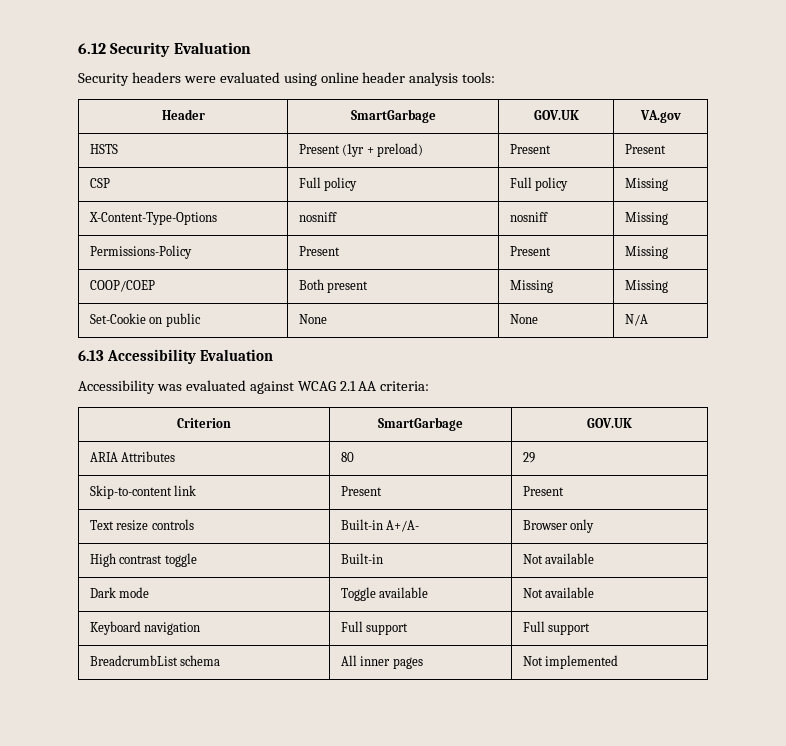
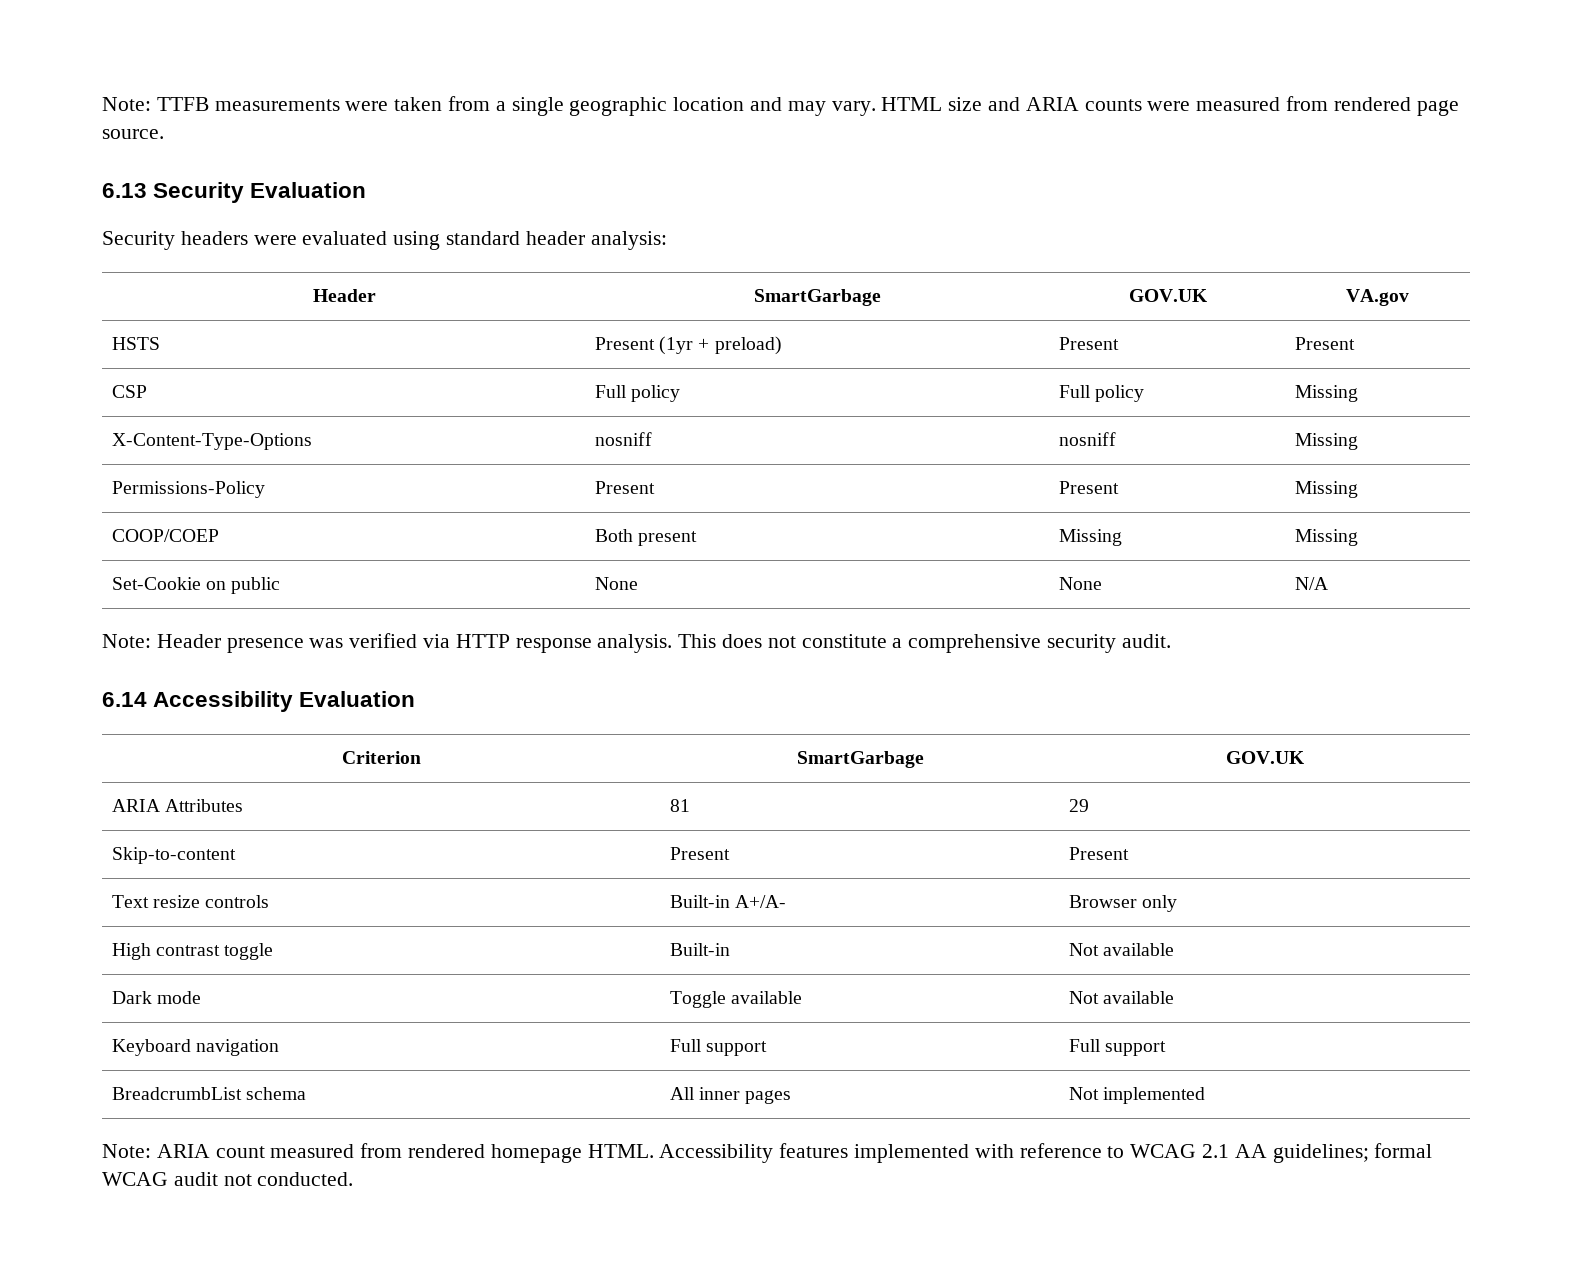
- 6.12 Security Evaluation
+ Note: TTFB measurements were taken from a single geographic location and may vary. HTML size and ARIA counts were measured from rendered page source.
+ 6.13 Security Evaluation
- Security headers were evaluated using online header analysis tools:
+ Security headers were evaluated using standard header analysis:
- 6.13 Accessibility Evaluation
- Accessibility was evaluated against WCAG 2.1 AA criteria:
+ Note: Header presence was verified via HTTP response analysis. This does not constitute a comprehensive security audit.
+ 6.14 Accessibility Evaluation
- ARIA Attributes | 80 | 29
+ ARIA Attributes | 81 | 29
- Skip-to-content link | Present | Present
+ Skip-to-content | Present | Present
+ Note: ARIA count measured from rendered homepage HTML. Accessibility features implemented with reference to WCAG 2.1 AA guidelines; formal WCAG audit not conducted.

